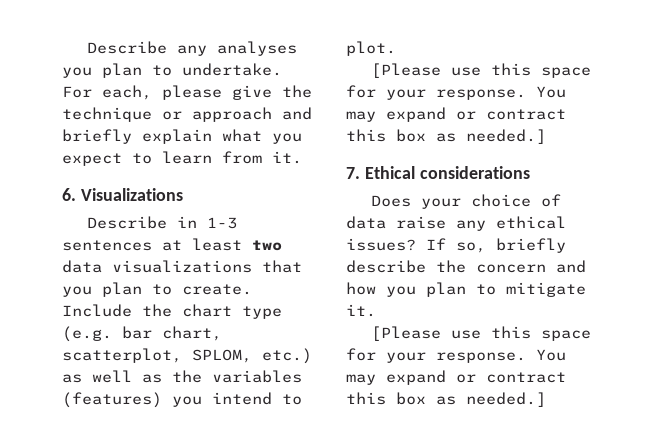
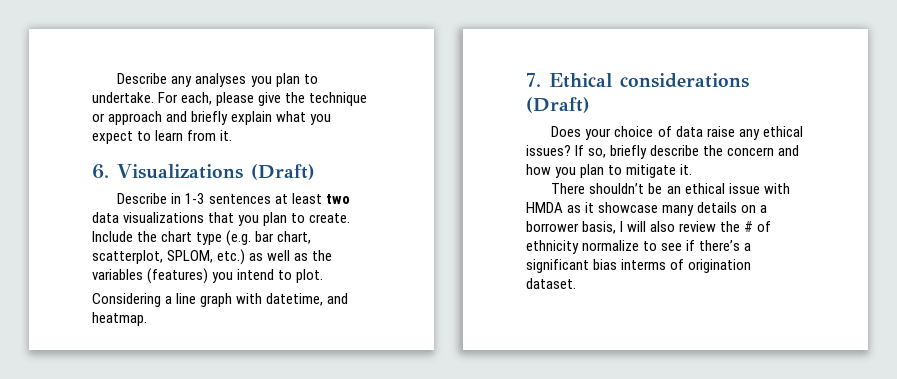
- 6. Visualizations
+ 6. Visualizations (Draft)
  Include the chart type (e.g. bar chart, scatterplot, SPLOM, etc.) as well as the variables (features) you intend to plot.
- [Please use this space for your response. You may expand or contract this box as needed.]
+ Considering a line graph with datetime, and heatmap.
- 7. Ethical considerations
+ 7. Ethical considerations (Draft)
  If so, briefly describe the concern and how you plan to mitigate it.
- [Please use this space for your response. You may expand or contract this box as needed.]
+ There shouldn’t be an ethical issue with HMDA as it showcase many details on a borrower basis, I will also review the # of ethnicity normalize to see if there’s a significant bias interms of origination dataset.

